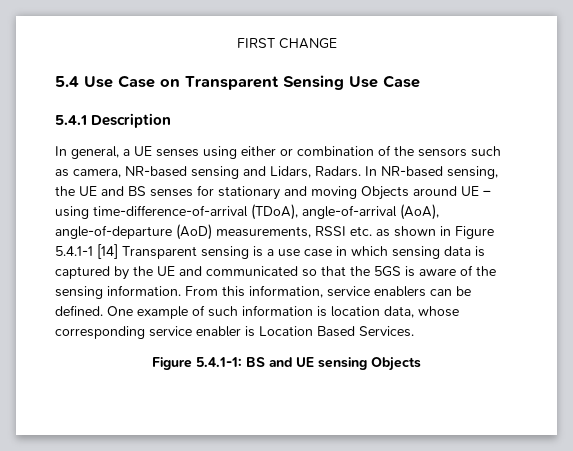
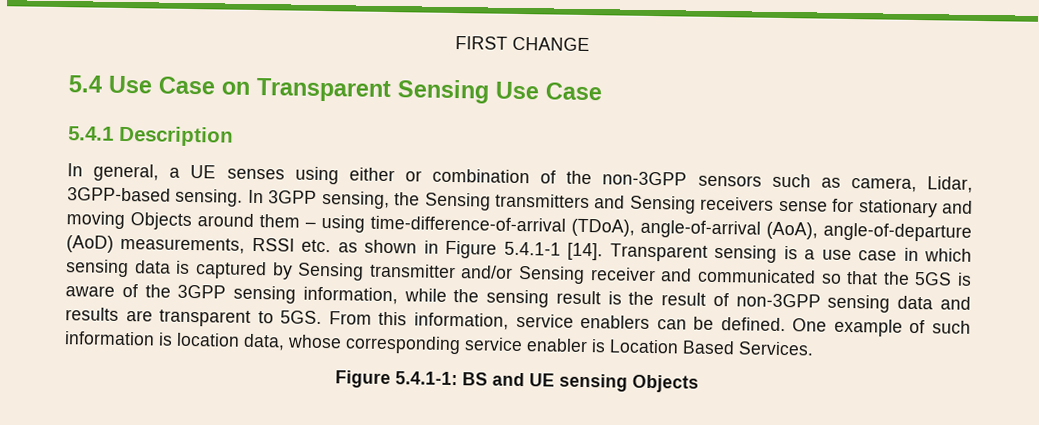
- In general, a UE senses using either or combination of the sensors such as camera, NR-based sensing and Lidars, Radars. In NR-based sensing, the UE and BS senses for stationary and moving Objects around UE – using time-difference-of-arrival (TDoA), angle-of-arrival (AoA), angle-of-departure (AoD) measurements, RSSI etc. as shown in Figure 5.4.1-1 [14] Transparent sensing is a use case in which sensing data is captured by the UE and communicated so that the 5GS is aware of the sensing information.
+ In general, a UE senses using either or combination of the non-3GPP sensors such as camera, Lidar, 3GPP-based sensing. In 3GPP sensing, the Sensing transmitters and Sensing receivers sense for stationary and moving Objects around them – using time-difference-of-arrival (TDoA), angle-of-arrival (AoA), angle-of-departure (AoD) measurements, RSSI etc. as shown in Figure 5.4.1-1 [14]. Transparent sensing is a use case in which sensing data is captured by Sensing transmitter and/or Sensing receiver and communicated so that the 5GS is aware of the 3GPP sensing information, while the sensing result is the result of non-3GPP sensing data and results are transparent to 5GS.

